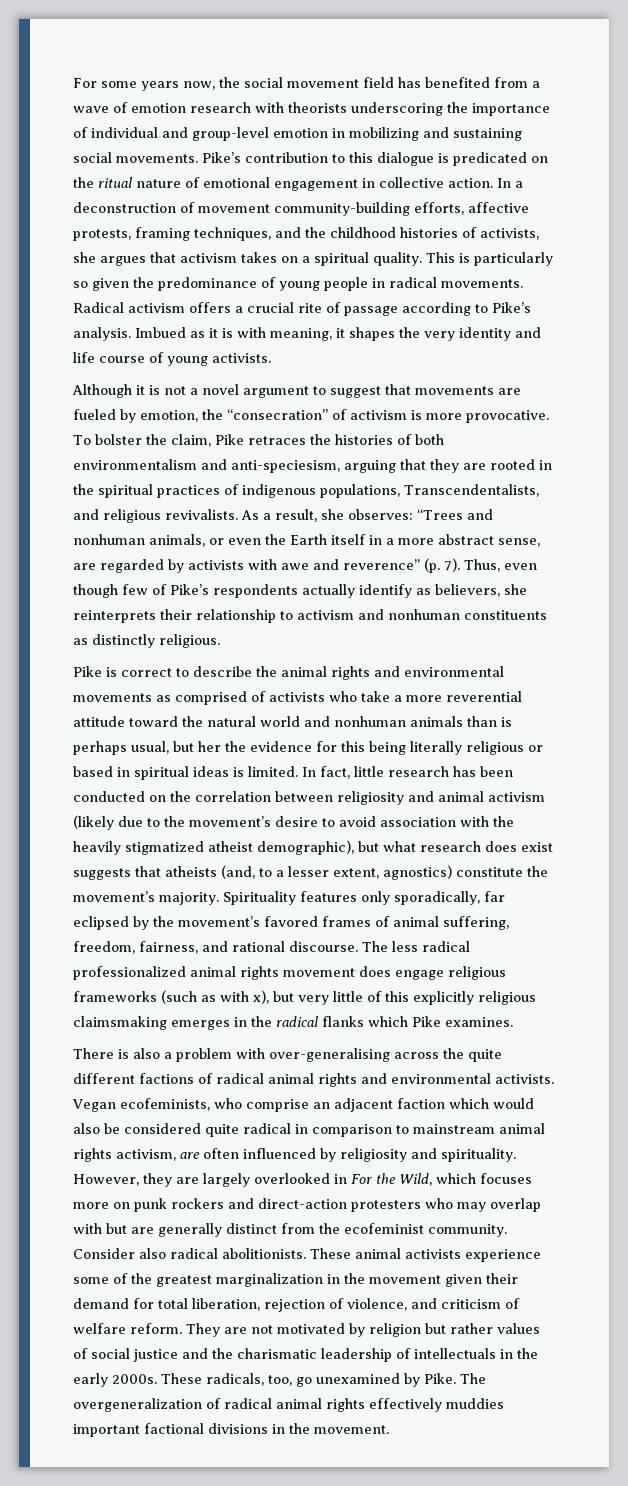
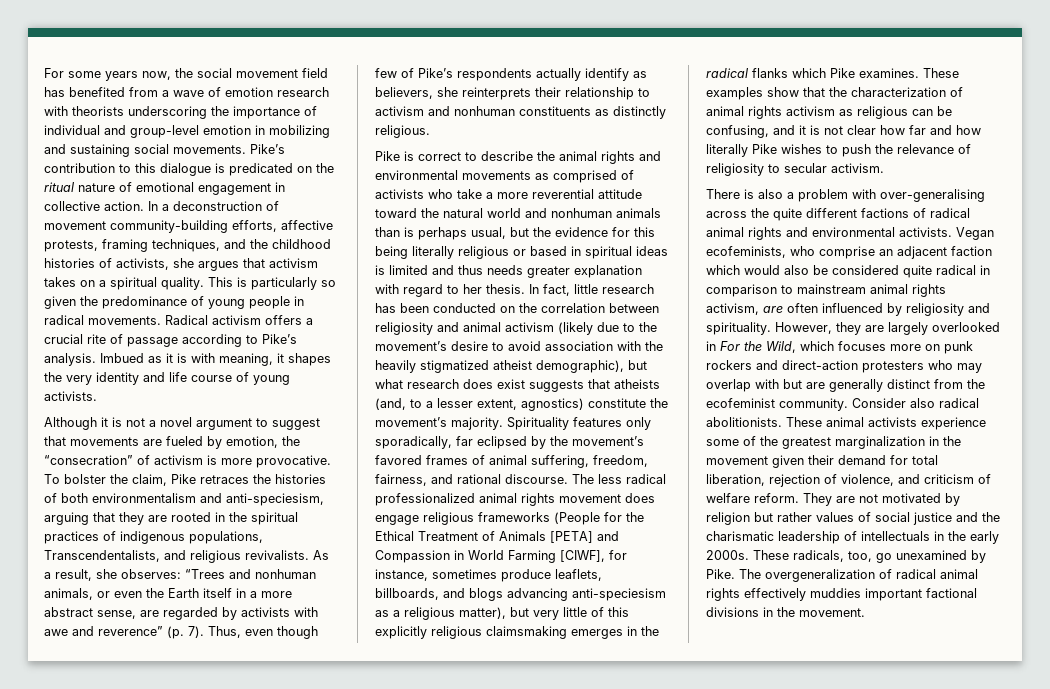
- Pike is correct to describe the animal rights and environmental movements as comprised of activists who take a more reverential attitude toward the natural world and nonhuman animals than is perhaps usual, but her the evidence for this being literally religious or based in spiritual ideas is limited.
+ Pike is correct to describe the animal rights and environmental movements as comprised of activists who take a more reverential attitude toward the natural world and nonhuman animals than is perhaps usual, but the evidence for this being literally religious or based in spiritual ideas is limited and thus needs greater explanation with regard to her thesis.
- The less radical professionalized animal rights movement does engage religious frameworks (such as with x), but very little of this explicitly religious claimsmaking emerges in the radical flanks which Pike examines.
+ The less radical professionalized animal rights movement does engage religious frameworks (People for the Ethical Treatment of Animals [PETA] and Compassion in World Farming [CIWF], for instance, sometimes produce leaflets, billboards, and blogs advancing anti-speciesism as a religious matter), but very little of this explicitly religious claimsmaking emerges in the radical flanks which Pike examines. These examples show that the characterization of animal rights activism as religious can be confusing, and it is not clear how far and how literally Pike wishes to push the relevance of religiosity to secular activism.

